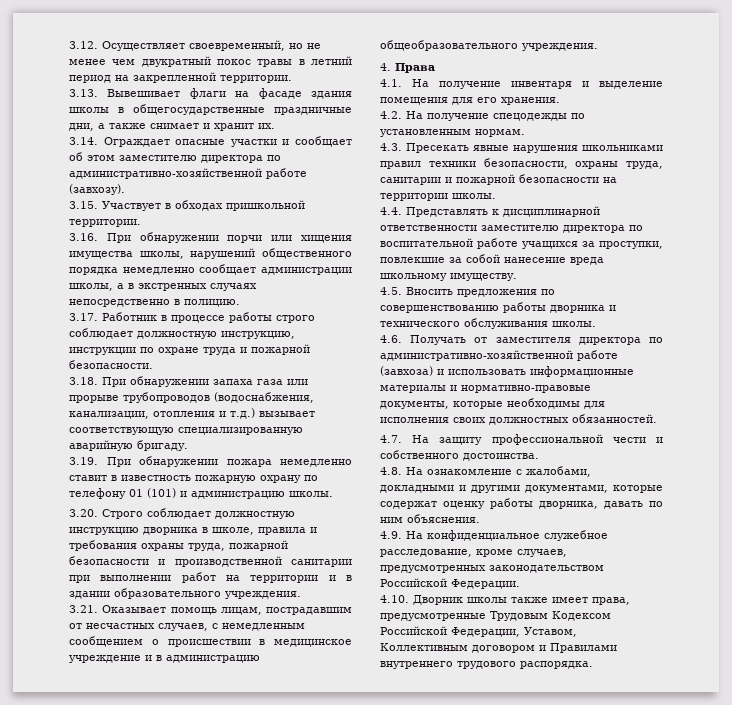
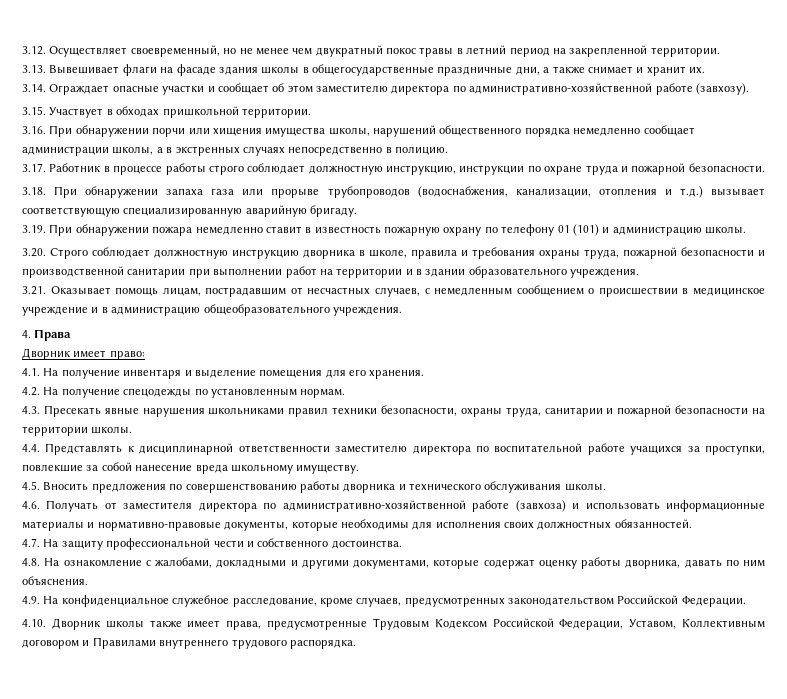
+ Дворник имеет право:

